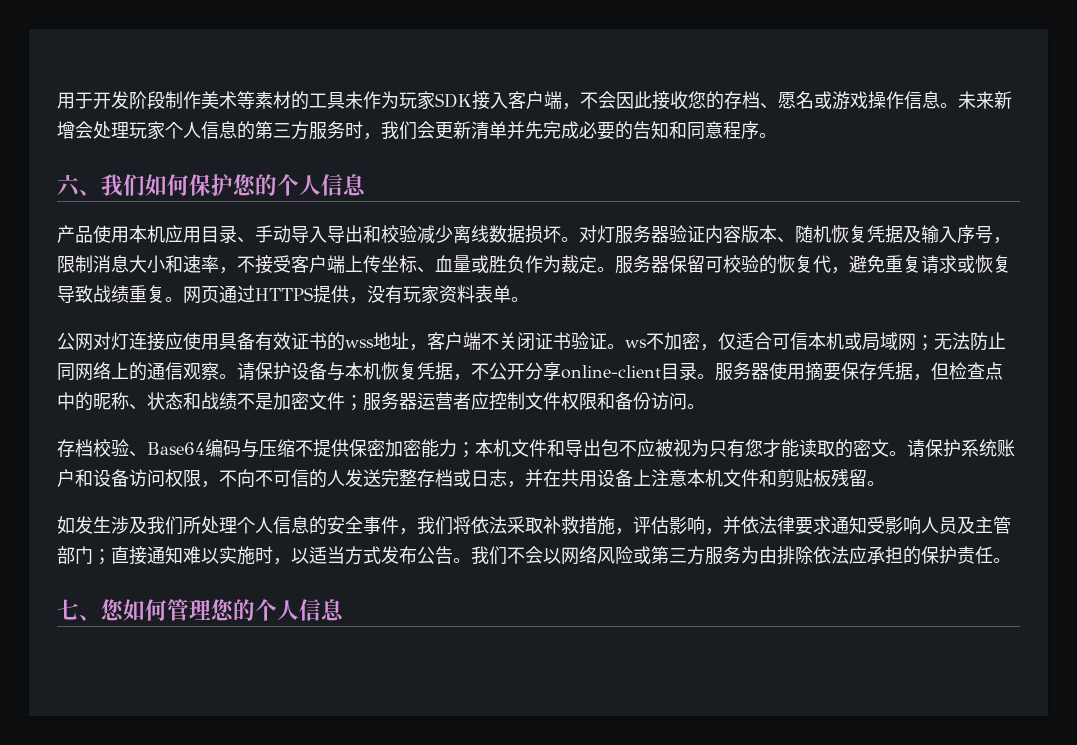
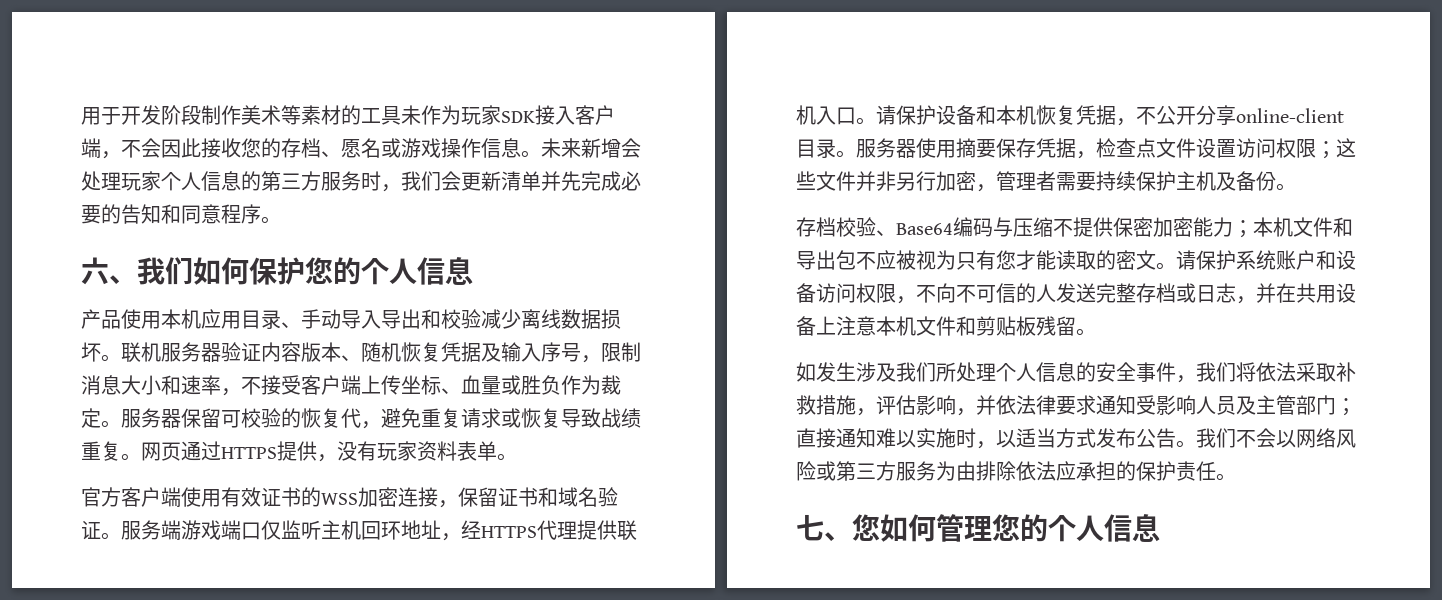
- 对灯服务器验证内容版本、随机恢复凭据及输入序号，限制消息大小和速率，不接受客户端上传坐标、血量或胜负作为裁定。
+ 联机服务器验证内容版本、随机恢复凭据及输入序号，限制消息大小和速率，不接受客户端上传坐标、血量或胜负作为裁定。
- 公网对灯连接应使用具备有效证书的wss地址，客户端不关闭证书验证。ws不加密，仅适合可信本机或局域网；无法防止同网络上的通信观察。
+ 官方客户端使用有效证书的WSS加密连接，保留证书和域名验证。服务端游戏端口仅监听主机回环地址，经HTTPS代理提供联机入口。
- 请保护设备与本机恢复凭据，不公开分享online-client目录。
+ 请保护设备和本机恢复凭据，不公开分享online-client目录。
- 服务器使用摘要保存凭据，但检查点中的昵称、状态和战绩不是加密文件；服务器运营者应控制文件权限和备份访问。
+ 服务器使用摘要保存凭据，检查点文件设置访问权限；这些文件并非另行加密，管理者需要持续保护主机及备份。

